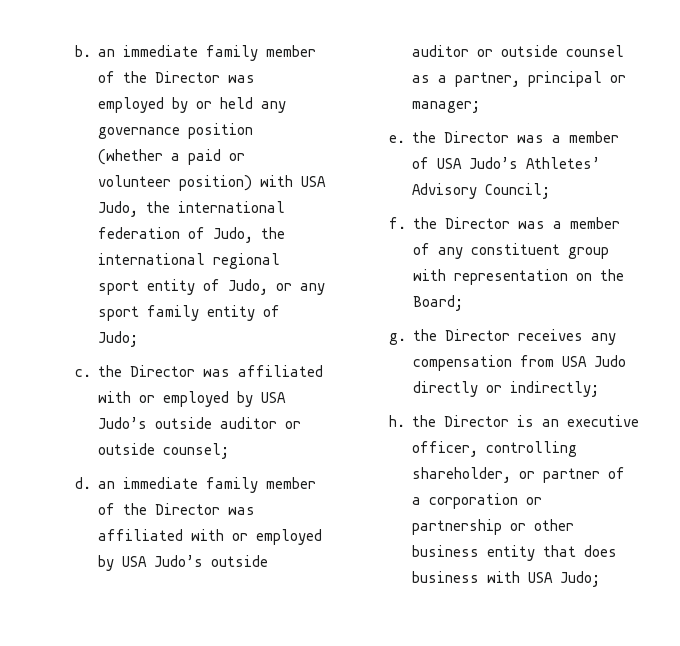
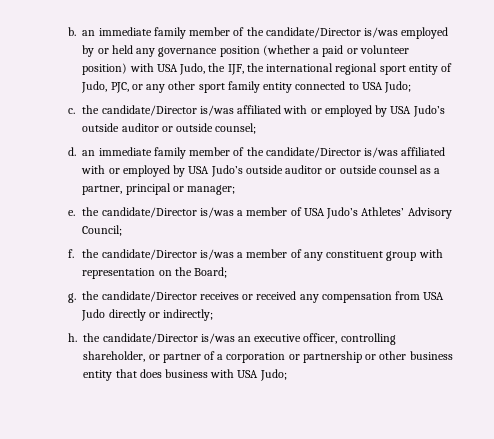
- b. an immediate family member of the Director was employed by or held any governance position (whether a paid or volunteer position) with USA Judo, the international federation of Judo, the international regional sport entity of Judo, or any sport family entity of Judo;
+ b. an immediate family member of the candidate/Director is/was employed by or held any governance position (whether a paid or volunteer position) with USA Judo, the IJF, the international regional sport entity of Judo, PJC, or any other sport family entity connected to USA Judo;
- c. the Director was affiliated with or employed by USA Judo’s outside auditor or outside counsel;
+ c. the candidate/Director is/was affiliated with or employed by USA Judo’s outside auditor or outside counsel;
- d. an immediate family member of the Director was affiliated with or employed by USA Judo’s outside auditor or outside counsel as a partner, principal or manager;
+ d. an immediate family member of the candidate/Director is/was affiliated with or employed by USA Judo’s outside auditor or outside counsel as a partner, principal or manager;
- e. the Director was a member of USA Judo’s Athletes’ Advisory Council;
+ e. the candidate/Director is/was a member of USA Judo’s Athletes’ Advisory Council;
- f. the Director was a member of any constituent group with representation on the Board;
+ f. the candidate/Director is/was a member of any constituent group with representation on the Board;
- g. the Director receives any compensation from USA Judo directly or indirectly;
+ g. the candidate/Director receives or received any compensation from USA Judo directly or indirectly;
- h. the Director is an executive officer, controlling shareholder, or partner of a corporation or partnership or other business entity that does business with USA Judo;
+ h. the candidate/Director is/was an executive officer, controlling shareholder, or partner of a corporation or partnership or other business entity that does business with USA Judo;

